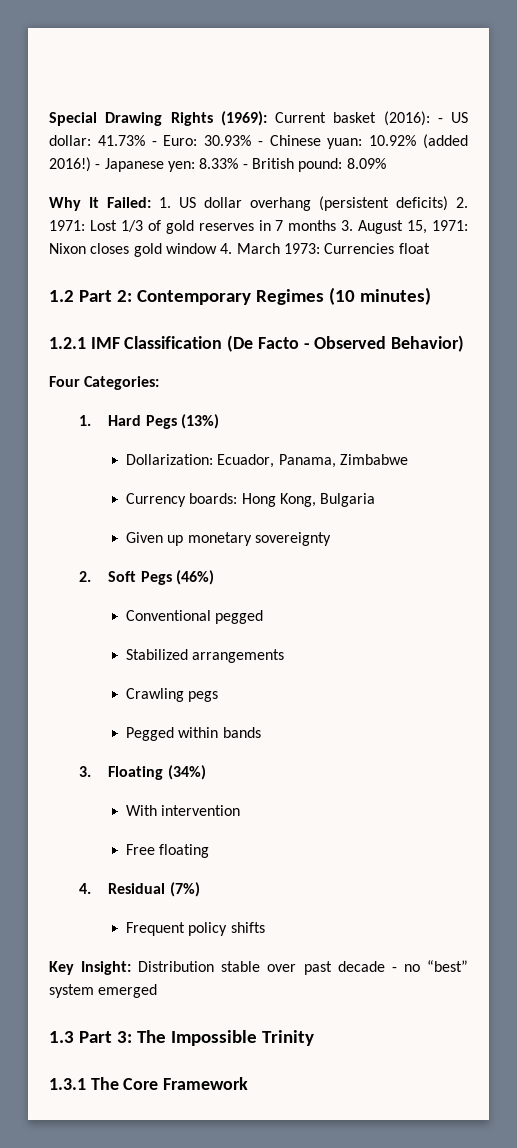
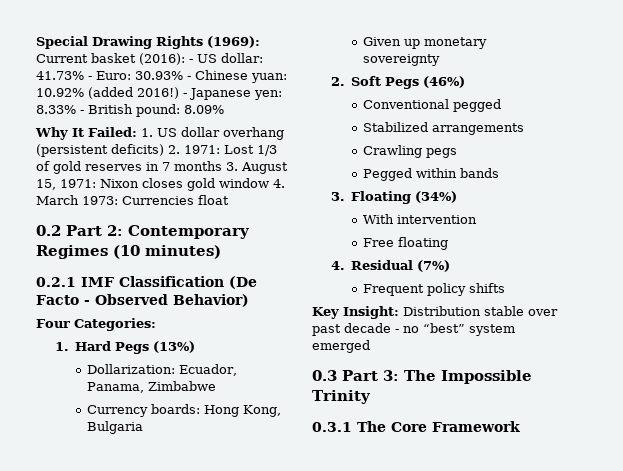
- 1.2 Part 2: Contemporary Regimes (10 minutes)
+ 0.2 Part 2: Contemporary Regimes (10 minutes)
- 1.2.1 IMF Classification (De Facto - Observed Behavior)
+ 0.2.1 IMF Classification (De Facto - Observed Behavior)
- 1.3 Part 3: The Impossible Trinity
+ 0.3 Part 3: The Impossible Trinity
- 1.3.1 The Core Framework
+ 0.3.1 The Core Framework

